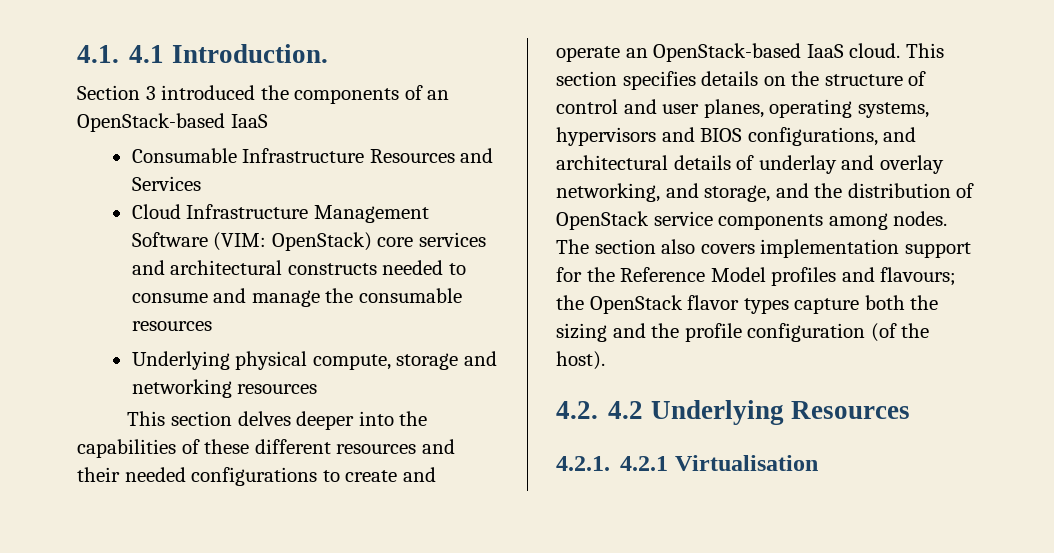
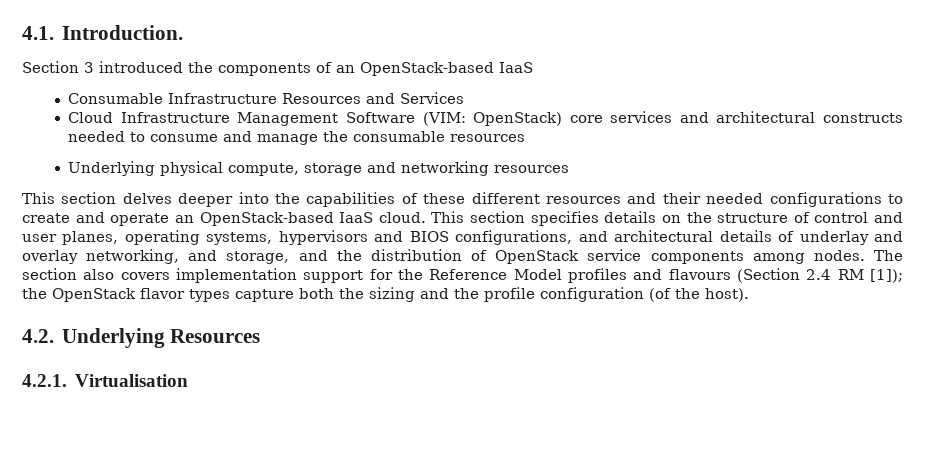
- 4.1. 4.1 Introduction.
+ 4.1. Introduction.
- The section also covers implementation support for the Reference Model profiles and flavours; the OpenStack flavor types capture both the sizing and the profile configuration (of the host).
+ The section also covers implementation support for the Reference Model profiles and flavours (Section 2.4 RM [1]); the OpenStack flavor types capture both the sizing and the profile configuration (of the host).
- 4.2. 4.2 Underlying Resources
+ 4.2. Underlying Resources
- 4.2.1. 4.2.1 Virtualisation
+ 4.2.1. Virtualisation

